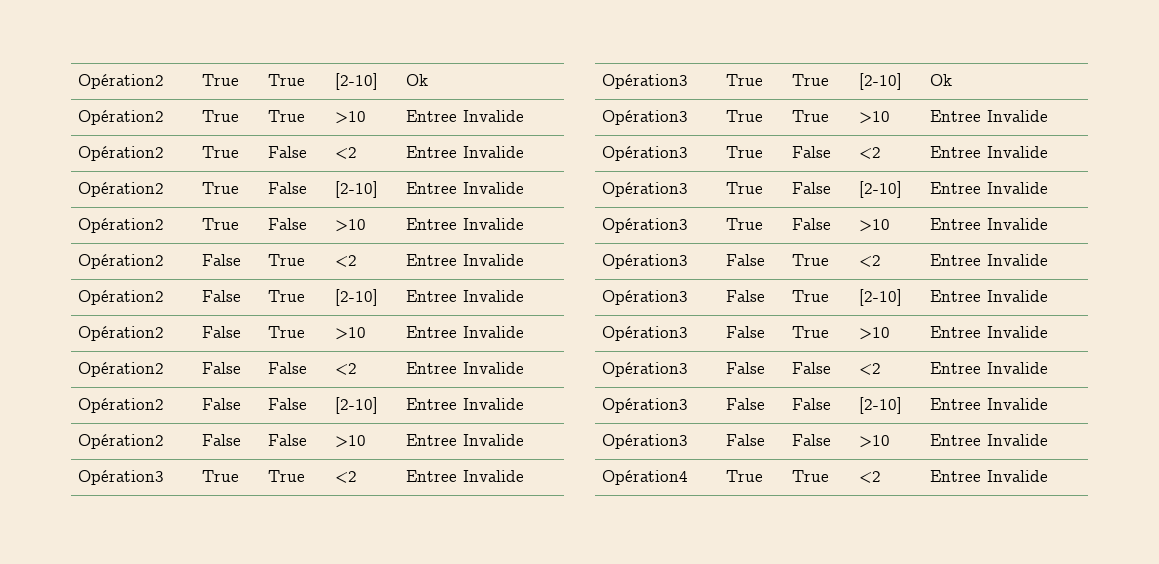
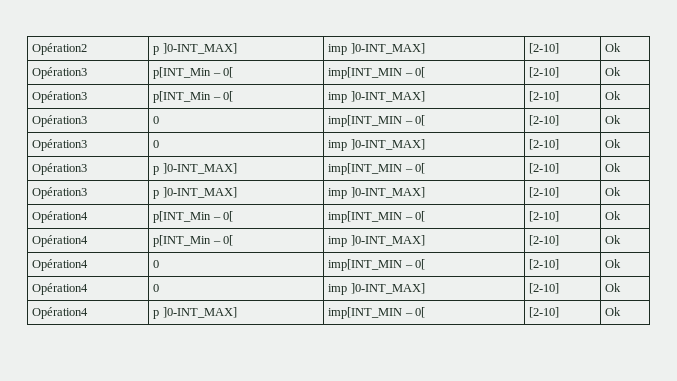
- Opération2 | True | True | [2-10] | Ok
- Opération2 | True | True | >10 | Entree Invalide
- Opération2 | True | False | <2 | Entree Invalide
- Opération2 | True | False | [2-10] | Entree Invalide
- Opération2 | True | False | >10 | Entree Invalide
- Opération2 | False | True | <2 | Entree Invalide
- Opération2 | False | True | [2-10] | Entree Invalide
- Opération2 | False | True | >10 | Entree Invalide
- Opération2 | False | False | <2 | Entree Invalide
- Opération2 | False | False | [2-10] | Entree Invalide
- Opération2 | False | False | >10 | Entree Invalide
- Opération3 | True | True | <2 | Entree Invalide
- Opération3 | True | True | [2-10] | Ok
- Opération3 | True | True | >10 | Entree Invalide
- Opération3 | True | False | <2 | Entree Invalide
- Opération3 | True | False | [2-10] | Entree Invalide
- Opération3 | True | False | >10 | Entree Invalide
- Opération3 | False | True | <2 | Entree Invalide
- Opération3 | False | True | [2-10] | Entree Invalide
- Opération3 | False | True | >10 | Entree Invalide
- Opération3 | False | False | <2 | Entree Invalide
- Opération3 | False | False | [2-10] | Entree Invalide
- Opération3 | False | False | >10 | Entree Invalide
- Opération4 | True | True | <2 | Entree Invalide
+ Opération2 | p ]0-INT_MAX] | imp ]0-INT_MAX] | [2-10] | Ok
+ Opération3 | p[INT_Min – 0[ | imp[INT_MIN – 0[ | [2-10] | Ok
+ Opération3 | p[INT_Min – 0[ | imp ]0-INT_MAX] | [2-10] | Ok
+ Opération3 | 0 | imp[INT_MIN – 0[ | [2-10] | Ok
+ Opération3 | 0 | imp ]0-INT_MAX] | [2-10] | Ok
+ Opération3 | p ]0-INT_MAX] | imp[INT_MIN – 0[ | [2-10] | Ok
+ Opération3 | p ]0-INT_MAX] | imp ]0-INT_MAX] | [2-10] | Ok
+ Opération4 | p[INT_Min – 0[ | imp[INT_MIN – 0[ | [2-10] | Ok
+ Opération4 | p[INT_Min – 0[ | imp ]0-INT_MAX] | [2-10] | Ok
+ Opération4 | 0 | imp[INT_MIN – 0[ | [2-10] | Ok
+ Opération4 | 0 | imp ]0-INT_MAX] | [2-10] | Ok
+ Opération4 | p ]0-INT_MAX] | imp[INT_MIN – 0[ | [2-10] | Ok

